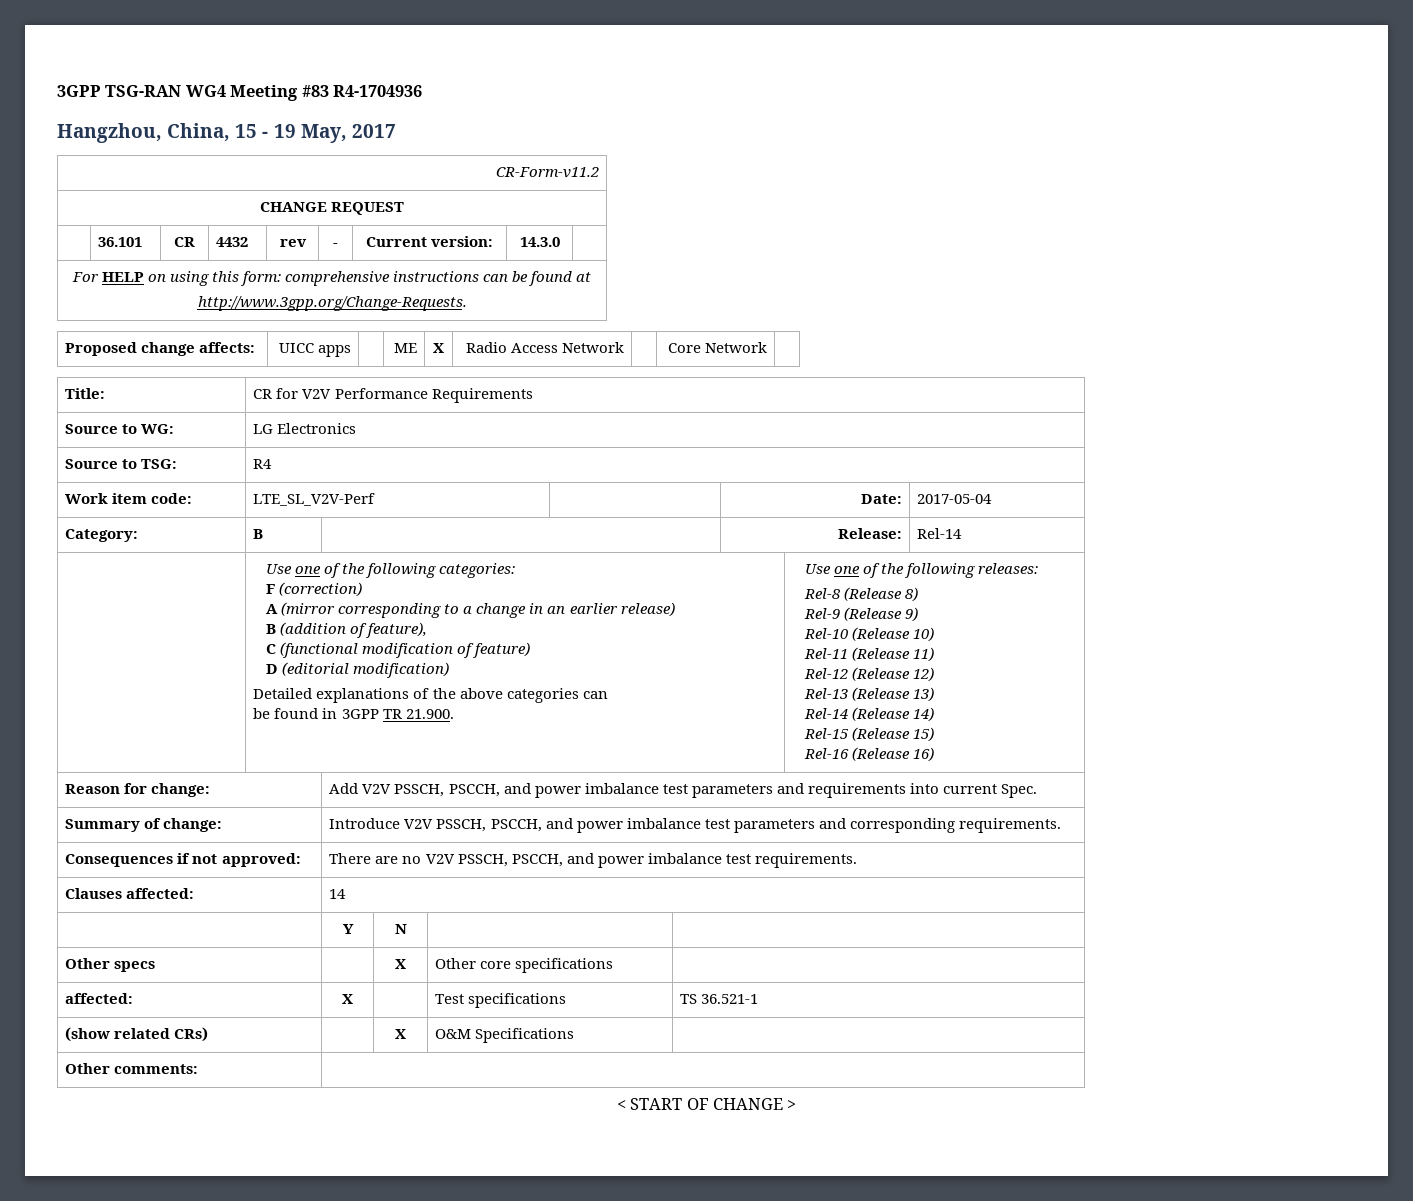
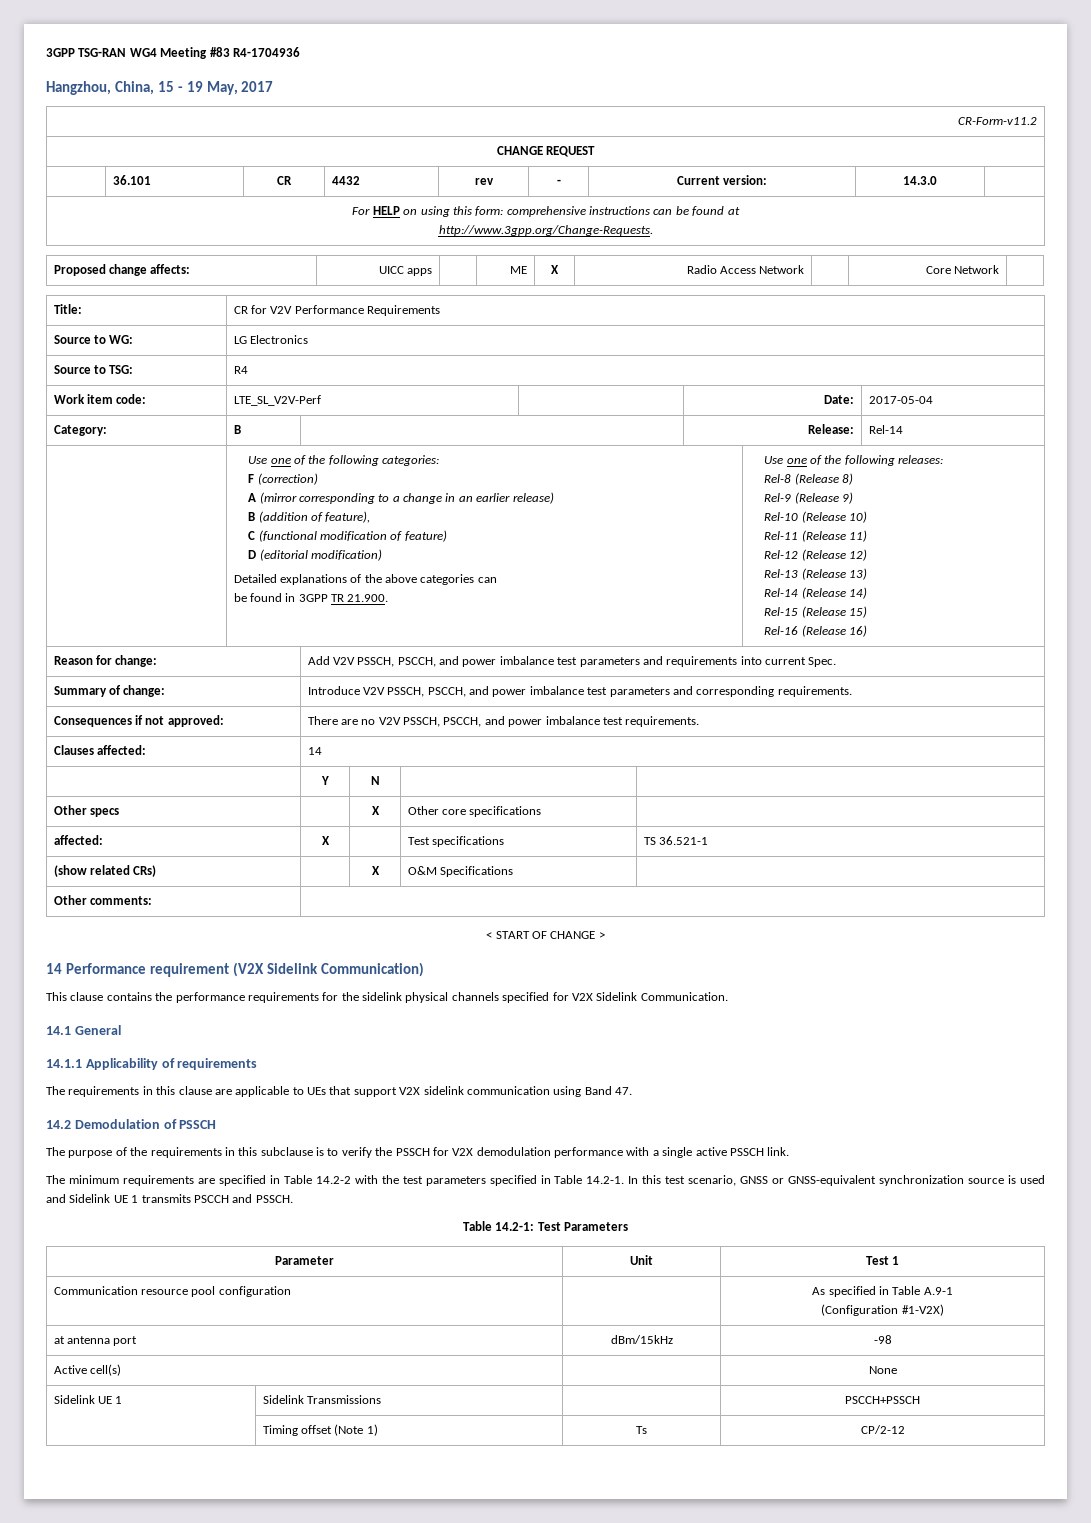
+ 14 Performance requirement (V2X Sidelink Communication)
+ This clause contains the performance requirements for the sidelink physical channels specified for V2X Sidelink Communication.
+ 14.1 General
+ 14.1.1 Applicability of requirements
+ The requirements in this clause are applicable to UEs that support V2X sidelink communication using Band 47.
+ 14.2 Demodulation of PSSCH
+ The purpose of the requirements in this subclause is to verify the PSSCH for V2X demodulation performance with a single active PSSCH link.
+ The minimum requirements are specified in Table 14.2-2 with the test parameters specified in Table 14.2-1. In this test scenario, GNSS or GNSS-equivalent synchronization source is used and Sidelink UE 1 transmits PSCCH and PSSCH.
+ Table 14.2-1: Test Parameters
+ Parameter | Unit | Test 1
+ Communication resource pool configuration | | As specified in Table A.9-1
+ (Configuration #1-V2X)
+ at antenna port | dBm/15kHz | -98
+ Active cell(s) | | None
+ Sidelink UE 1 | Sidelink Transmissions | | PSCCH+PSSCH
+ | Timing offset (Note 1) | Ts | CP/2-12

